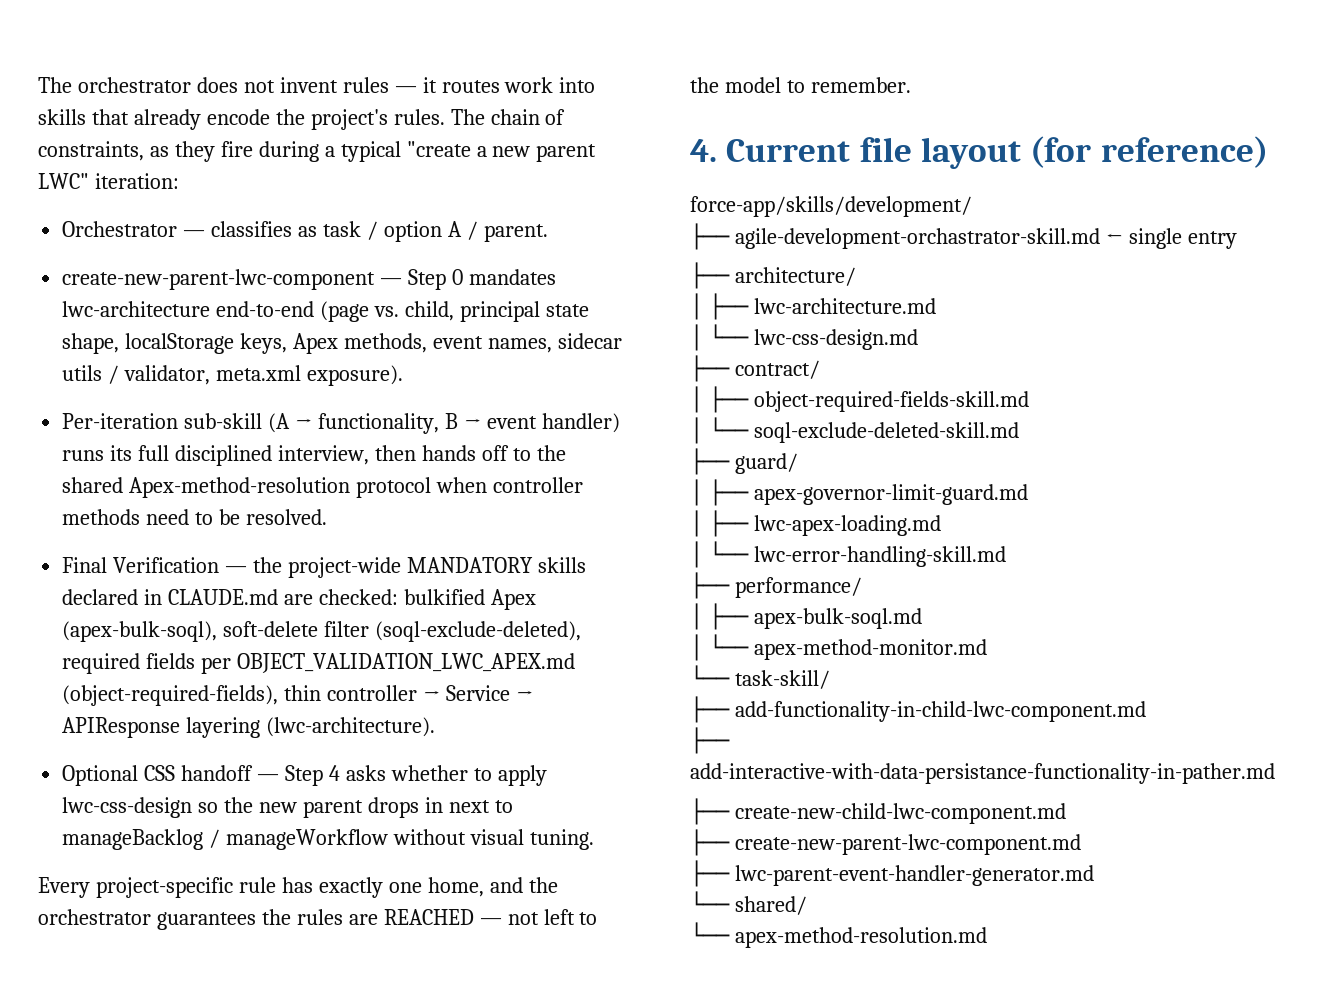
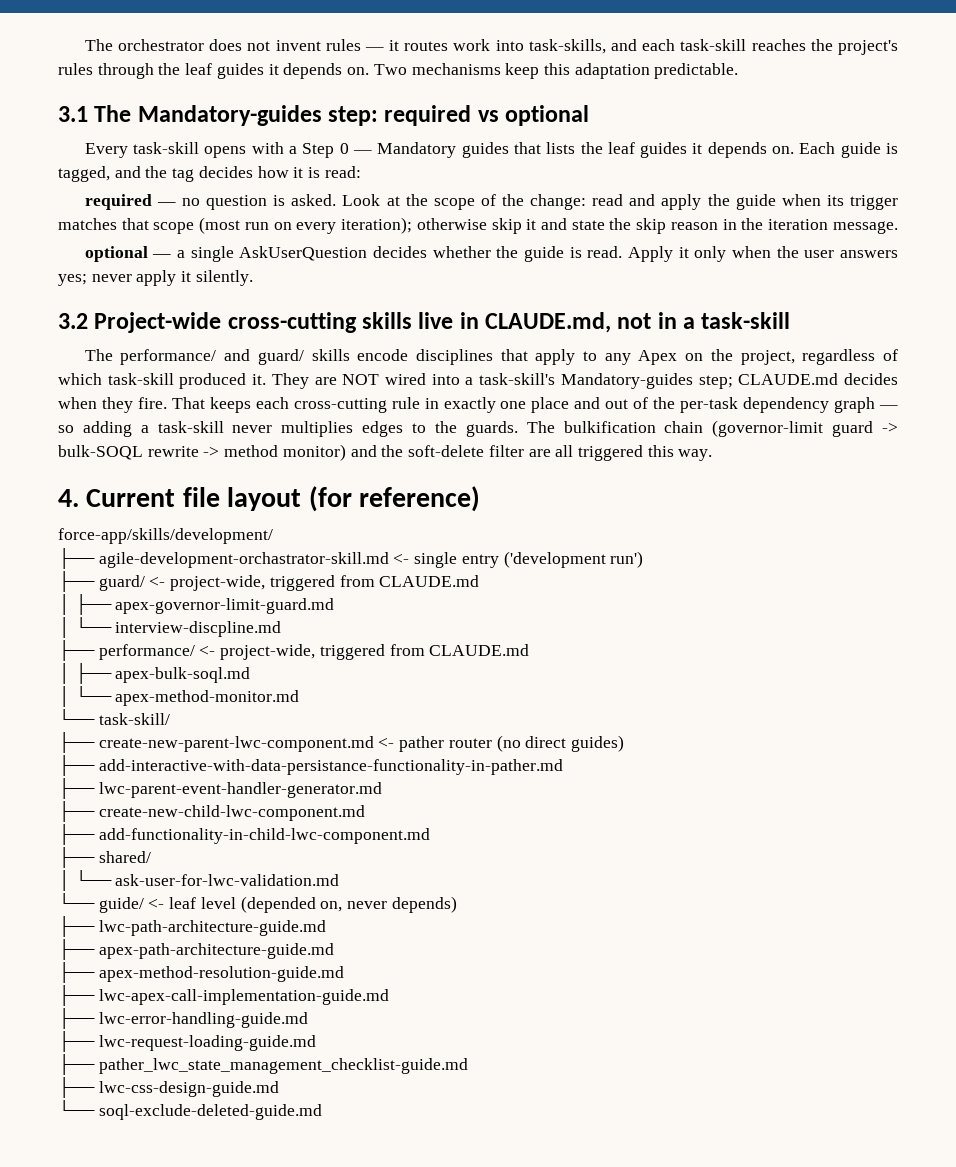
- The orchestrator does not invent rules — it routes work into skills that already encode the project's rules. The chain of constraints, as they fire during a typical "create a new parent LWC" iteration:
- Orchestrator — classifies as task / option A / parent.
- create-new-parent-lwc-component — Step 0 mandates lwc-architecture end-to-end (page vs. child, principal state shape, localStorage keys, Apex methods, event names, sidecar utils / validator, meta.xml exposure).
- Per-iteration sub-skill (A → functionality, B → event handler) runs its full disciplined interview, then hands off to the shared Apex-method-resolution protocol when controller methods need to be resolved.
- Final Verification — the project-wide MANDATORY skills declared in CLAUDE.md are checked: bulkified Apex (apex-bulk-soql), soft-delete filter (soql-exclude-deleted), required fields per OBJECT_VALIDATION_LWC_APEX.md (object-required-fields), thin controller → Service → APIResponse layering (lwc-architecture).
- Optional CSS handoff — Step 4 asks whether to apply lwc-css-design so the new parent drops in next to manageBacklog / manageWorkflow without visual tuning.
- Every project-specific rule has exactly one home, and the orchestrator guarantees the rules are REACHED — not left to the model to remember.
+ The orchestrator does not invent rules — it routes work into task-skills, and each task-skill reaches the project's rules through the leaf guides it depends on. Two mechanisms keep this adaptation predictable.
+ 3.1 The Mandatory-guides step: required vs optional
+ Every task-skill opens with a Step 0 — Mandatory guides that lists the leaf guides it depends on. Each guide is tagged, and the tag decides how it is read:
+ required — no question is asked. Look at the scope of the change: read and apply the guide when its trigger matches that scope (most run on every iteration); otherwise skip it and state the skip reason in the iteration message.
+ optional — a single AskUserQuestion decides whether the guide is read. Apply it only when the user answers yes; never apply it silently.
+ 3.2 Project-wide cross-cutting skills live in CLAUDE.md, not in a task-skill
+ The performance/ and guard/ skills encode disciplines that apply to any Apex on the project, regardless of which task-skill produced it. They are NOT wired into a task-skill's Mandatory-guides step; CLAUDE.md decides when they fire. That keeps each cross-cutting rule in exactly one place and out of the per-task dependency graph — so adding a task-skill never multiplies edges to the guards. The bulkification chain (governor-limit guard -> bulk-SOQL rewrite -> method monitor) and the soft-delete filter are all triggered this way.
- ├── agile-development-orchastrator-skill.md ← single entry
- ├── architecture/
- │ ├── lwc-architecture.md
- │ └── lwc-css-design.md
- ├── contract/
- │ ├── object-required-fields-skill.md
- │ └── soql-exclude-deleted-skill.md
- ├── guard/
+ ├── agile-development-orchastrator-skill.md <- single entry ('development run')
+ ├── guard/ <- project-wide, triggered from CLAUDE.md
- │ ├── lwc-apex-loading.md
- │ └── lwc-error-handling-skill.md
+ │ └── interview-discpline.md
- ├── performance/
+ ├── performance/ <- project-wide, triggered from CLAUDE.md
- ├── add-functionality-in-child-lwc-component.md
+ ├── create-new-parent-lwc-component.md <- pather router (no direct guides)
+ ├── lwc-parent-event-handler-generator.md
- ├── create-new-parent-lwc-component.md
- ├── lwc-parent-event-handler-generator.md
- └── shared/
- └── apex-method-resolution.md
+ ├── add-functionality-in-child-lwc-component.md
+ ├── shared/
+ │ └── ask-user-for-lwc-validation.md
+ └── guide/ <- leaf level (depended on, never depends)
+ ├── lwc-path-architecture-guide.md
+ ├── apex-path-architecture-guide.md
+ ├── apex-method-resolution-guide.md
+ ├── lwc-apex-call-implementation-guide.md
+ ├── lwc-error-handling-guide.md
+ ├── lwc-request-loading-guide.md
+ ├── pather_lwc_state_management_checklist-guide.md
+ ├── lwc-css-design-guide.md
+ └── soql-exclude-deleted-guide.md

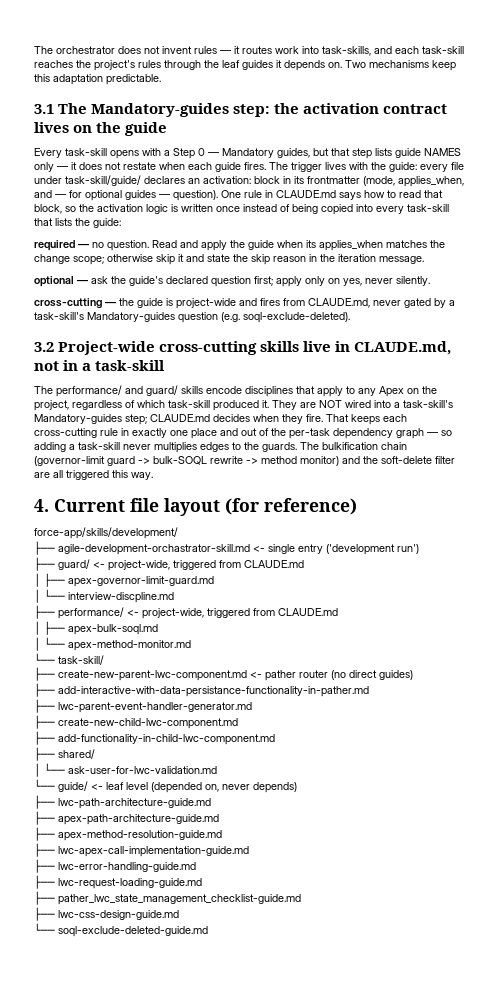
- 3.1 The Mandatory-guides step: required vs optional
+ 3.1 The Mandatory-guides step: the activation contract lives on the guide
- Every task-skill opens with a Step 0 — Mandatory guides that lists the leaf guides it depends on. Each guide is tagged, and the tag decides how it is read:
- required — no question is asked. Look at the scope of the change: read and apply the guide when its trigger matches that scope (most run on every iteration); otherwise skip it and state the skip reason in the iteration message.
+ Every task-skill opens with a Step 0 — Mandatory guides, but that step lists guide NAMES only — it does not restate when each guide fires. The trigger lives with the guide: every file under task-skill/guide/ declares an activation: block in its frontmatter (mode, applies_when, and — for optional guides — question). One rule in CLAUDE.md says how to read that block, so the activation logic is written once instead of being copied into every task-skill that lists the guide:
+ required — no question. Read and apply the guide when its applies_when matches the change scope; otherwise skip it and state the skip reason in the iteration message.
- optional — a single AskUserQuestion decides whether the guide is read. Apply it only when the user answers yes; never apply it silently.
+ optional — ask the guide's declared question first; apply only on yes, never silently.
+ cross-cutting — the guide is project-wide and fires from CLAUDE.md, never gated by a task-skill's Mandatory-guides question (e.g. soql-exclude-deleted).

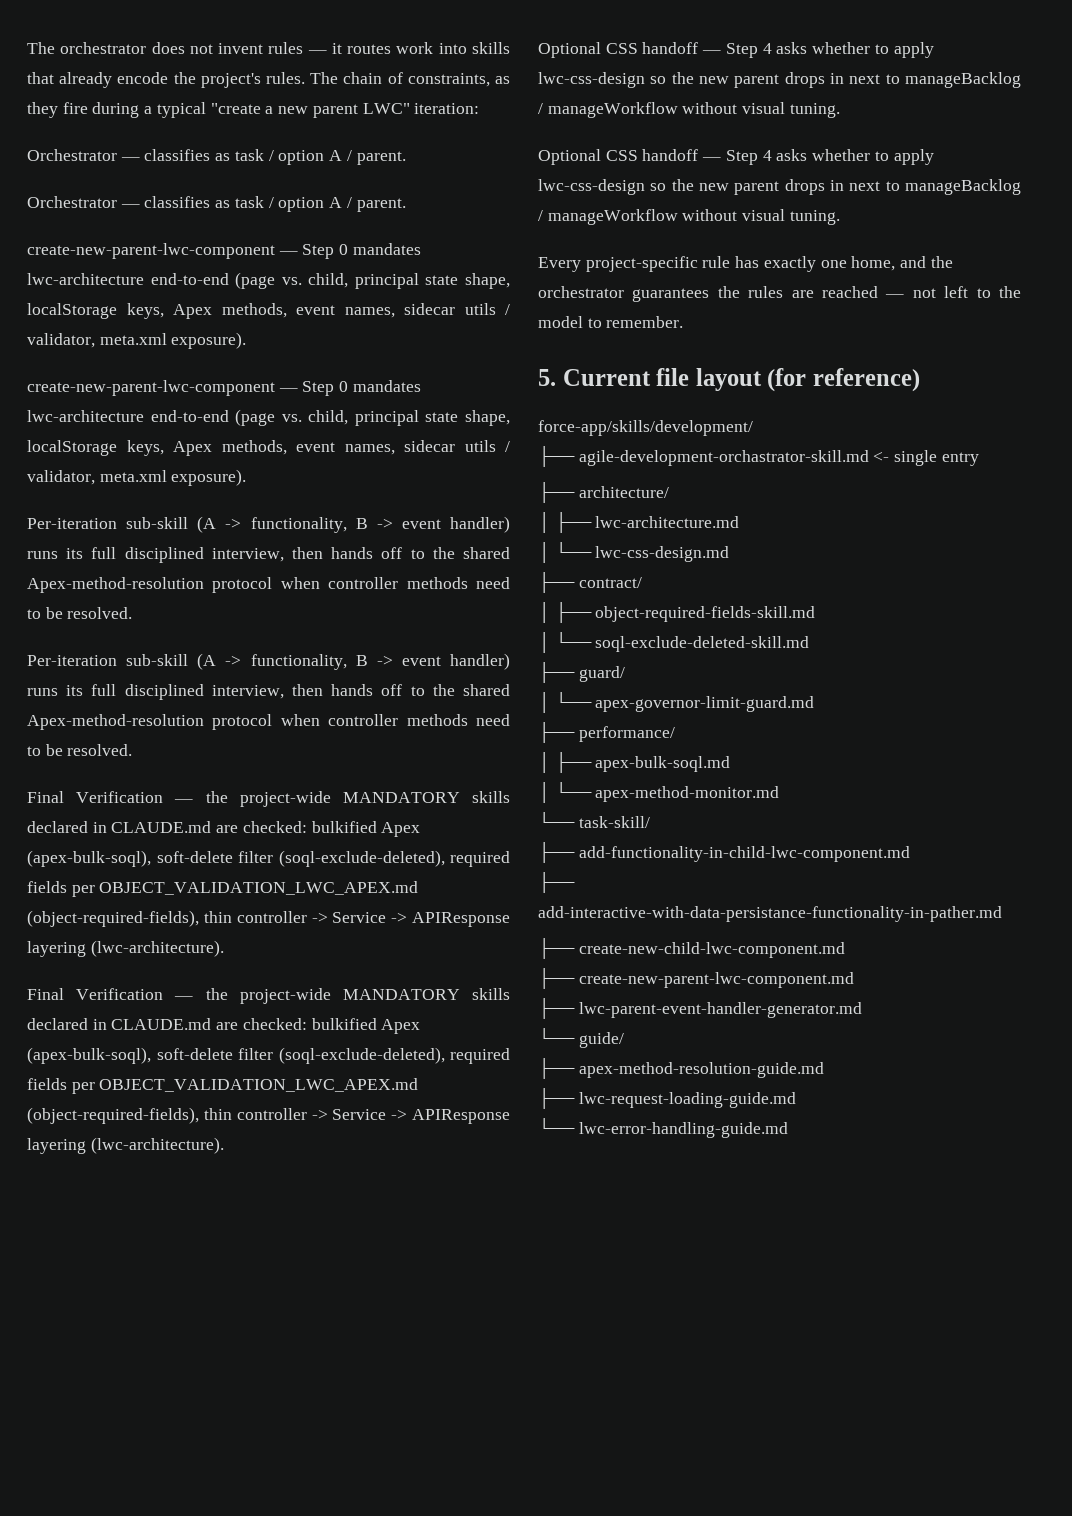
- The orchestrator does not invent rules — it routes work into task-skills, and each task-skill reaches the project's rules through the leaf guides it depends on. Two mechanisms keep this adaptation predictable.
- 3.1 The Mandatory-guides step: the activation contract lives on the guide
- Every task-skill opens with a Step 0 — Mandatory guides, but that step lists guide NAMES only — it does not restate when each guide fires. The trigger lives with the guide: every file under task-skill/guide/ declares an activation: block in its frontmatter (mode, applies_when, and — for optional guides — question). One rule in CLAUDE.md says how to read that block, so the activation logic is written once instead of being copied into every task-skill that lists the guide:
- required — no question. Read and apply the guide when its applies_when matches the change scope; otherwise skip it and state the skip reason in the iteration message.
- optional — ask the guide's declared question first; apply only on yes, never silently.
- cross-cutting — the guide is project-wide and fires from CLAUDE.md, never gated by a task-skill's Mandatory-guides question (e.g. soql-exclude-deleted).
- 3.2 Project-wide cross-cutting skills live in CLAUDE.md, not in a task-skill
- The performance/ and guard/ skills encode disciplines that apply to any Apex on the project, regardless of which task-skill produced it. They are NOT wired into a task-skill's Mandatory-guides step; CLAUDE.md decides when they fire. That keeps each cross-cutting rule in exactly one place and out of the per-task dependency graph — so adding a task-skill never multiplies edges to the guards. The bulkification chain (governor-limit guard -> bulk-SOQL rewrite -> method monitor) and the soft-delete filter are all triggered this way.
- 4. Current file layout (for reference)
+ The orchestrator does not invent rules — it routes work into skills that already encode the project's rules. The chain of constraints, as they fire during a typical "create a new parent LWC" iteration:
+ Orchestrator — classifies as task / option A / parent.
+ Orchestrator — classifies as task / option A / parent.
+ create-new-parent-lwc-component — Step 0 mandates lwc-architecture end-to-end (page vs. child, principal state shape, localStorage keys, Apex methods, event names, sidecar utils / validator, meta.xml exposure).
+ create-new-parent-lwc-component — Step 0 mandates lwc-architecture end-to-end (page vs. child, principal state shape, localStorage keys, Apex methods, event names, sidecar utils / validator, meta.xml exposure).
+ Per-iteration sub-skill (A -> functionality, B -> event handler) runs its full disciplined interview, then hands off to the shared Apex-method-resolution protocol when controller methods need to be resolved.
+ Per-iteration sub-skill (A -> functionality, B -> event handler) runs its full disciplined interview, then hands off to the shared Apex-method-resolution protocol when controller methods need to be resolved.
+ Final Verification — the project-wide MANDATORY skills declared in CLAUDE.md are checked: bulkified Apex (apex-bulk-soql), soft-delete filter (soql-exclude-deleted), required fields per OBJECT_VALIDATION_LWC_APEX.md (object-required-fields), thin controller -> Service -> APIResponse layering (lwc-architecture).
+ Final Verification — the project-wide MANDATORY skills declared in CLAUDE.md are checked: bulkified Apex (apex-bulk-soql), soft-delete filter (soql-exclude-deleted), required fields per OBJECT_VALIDATION_LWC_APEX.md (object-required-fields), thin controller -> Service -> APIResponse layering (lwc-architecture).
+ Optional CSS handoff — Step 4 asks whether to apply lwc-css-design so the new parent drops in next to manageBacklog / manageWorkflow without visual tuning.
+ Optional CSS handoff — Step 4 asks whether to apply lwc-css-design so the new parent drops in next to manageBacklog / manageWorkflow without visual tuning.
+ Every project-specific rule has exactly one home, and the orchestrator guarantees the rules are reached — not left to the model to remember.
+ 5. Current file layout (for reference)
- ├── agile-development-orchastrator-skill.md <- single entry ('development run')
- ├── guard/ <- project-wide, triggered from CLAUDE.md
- │ ├── apex-governor-limit-guard.md
- │ └── interview-discpline.md
+ ├── agile-development-orchastrator-skill.md <- single entry
+ ├── architecture/
+ │ ├── lwc-architecture.md
+ │ └── lwc-css-design.md
+ ├── contract/
+ │ ├── object-required-fields-skill.md
+ │ └── soql-exclude-deleted-skill.md
+ ├── guard/
+ │ └── apex-governor-limit-guard.md
- ├── performance/ <- project-wide, triggered from CLAUDE.md
+ ├── performance/
- ├── create-new-parent-lwc-component.md <- pather router (no direct guides)
+ ├── add-functionality-in-child-lwc-component.md
- ├── lwc-parent-event-handler-generator.md
- ├── add-functionality-in-child-lwc-component.md
- ├── shared/
- │ └── ask-user-for-lwc-validation.md
- └── guide/ <- leaf level (depended on, never depends)
- ├── lwc-path-architecture-guide.md
- ├── apex-path-architecture-guide.md
+ ├── create-new-parent-lwc-component.md
+ ├── lwc-parent-event-handler-generator.md
+ └── guide/
  ├── apex-method-resolution-guide.md
- ├── lwc-apex-call-implementation-guide.md
- ├── lwc-error-handling-guide.md
  ├── lwc-request-loading-guide.md
- ├── pather_lwc_state_management_checklist-guide.md
- ├── lwc-css-design-guide.md
- └── soql-exclude-deleted-guide.md
+ └── lwc-error-handling-guide.md

